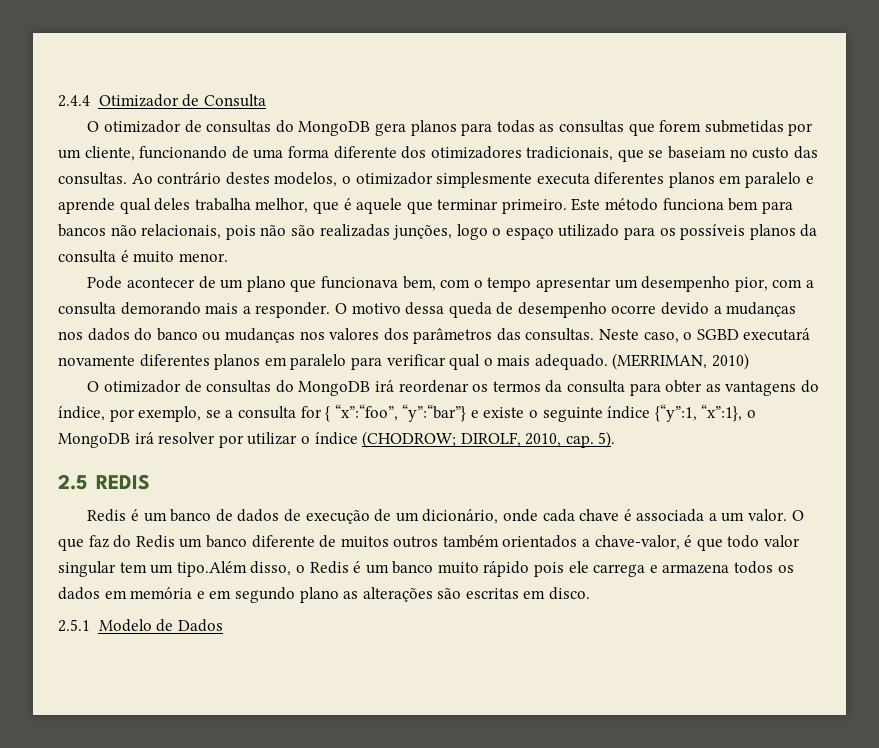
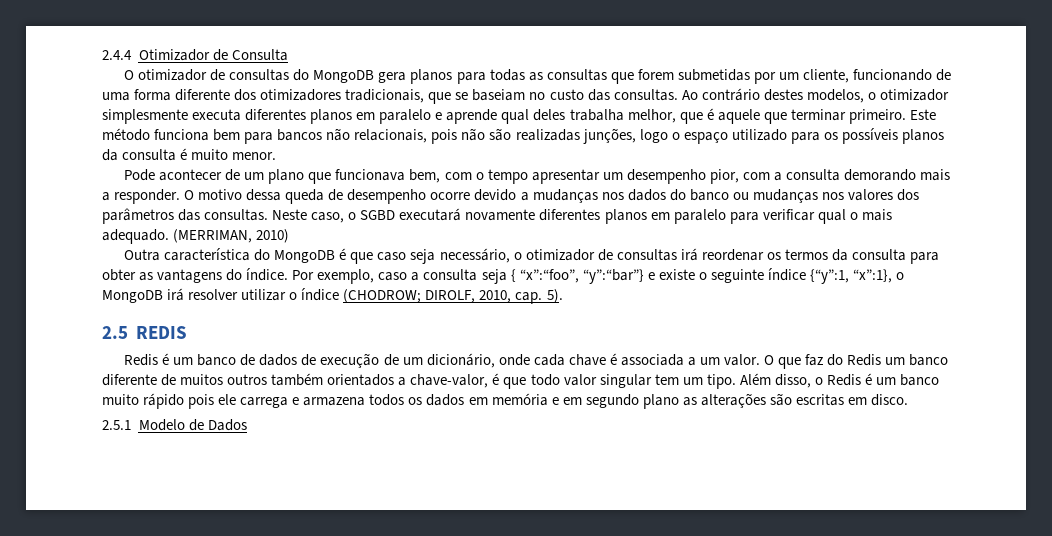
- O otimizador de consultas do MongoDB irá reordenar os termos da consulta para obter as vantagens do índice, por exemplo, se a consulta for { “x”:“foo”, “y”:“bar”} e existe o seguinte índice {“y”:1, “x”:1}, o MongoDB irá resolver por utilizar o índice (CHODROW; DIROLF, 2010, cap.
+ Outra característica do MongoDB é que caso seja necessário, o otimizador de consultas irá reordenar os termos da consulta para obter as vantagens do índice. Por exemplo, caso a consulta seja { “x”:“foo”, “y”:“bar”} e existe o seguinte índice {“y”:1, “x”:1}, o MongoDB irá resolver utilizar o índice (CHODROW; DIROLF, 2010, cap.
- O que faz do Redis um banco diferente de muitos outros também orientados a chave-valor, é que todo valor singular tem um tipo.Além disso, o Redis é um banco muito rápido pois ele carrega e armazena todos os dados em memória e em segundo plano as alterações são escritas em disco.
+ O que faz do Redis um banco diferente de muitos outros também orientados a chave-valor, é que todo valor singular tem um tipo. Além disso, o Redis é um banco muito rápido pois ele carrega e armazena todos os dados em memória e em segundo plano as alterações são escritas em disco.

